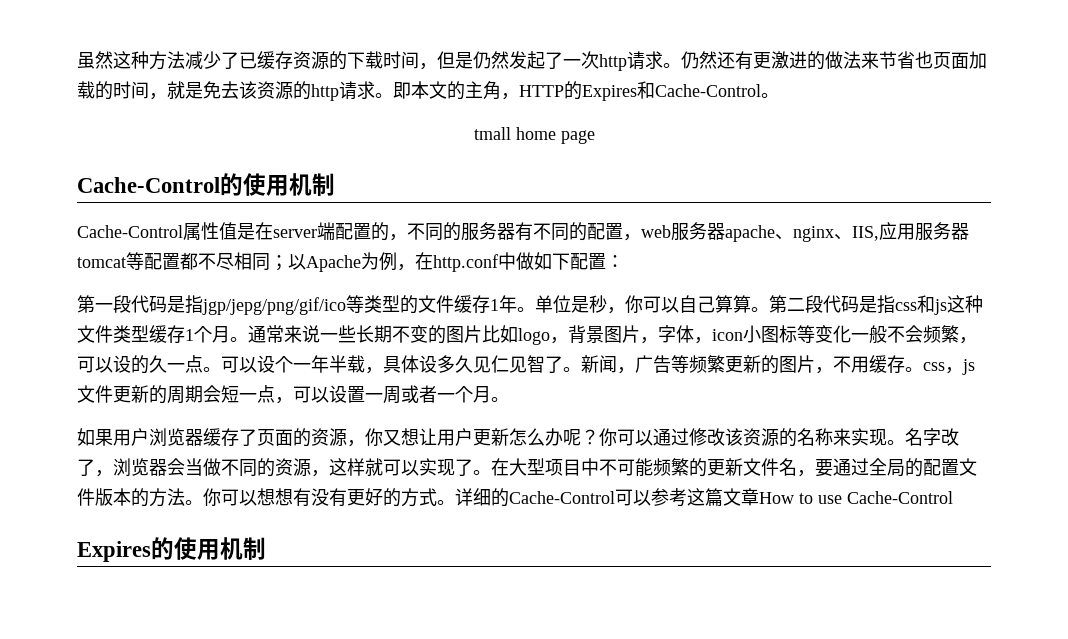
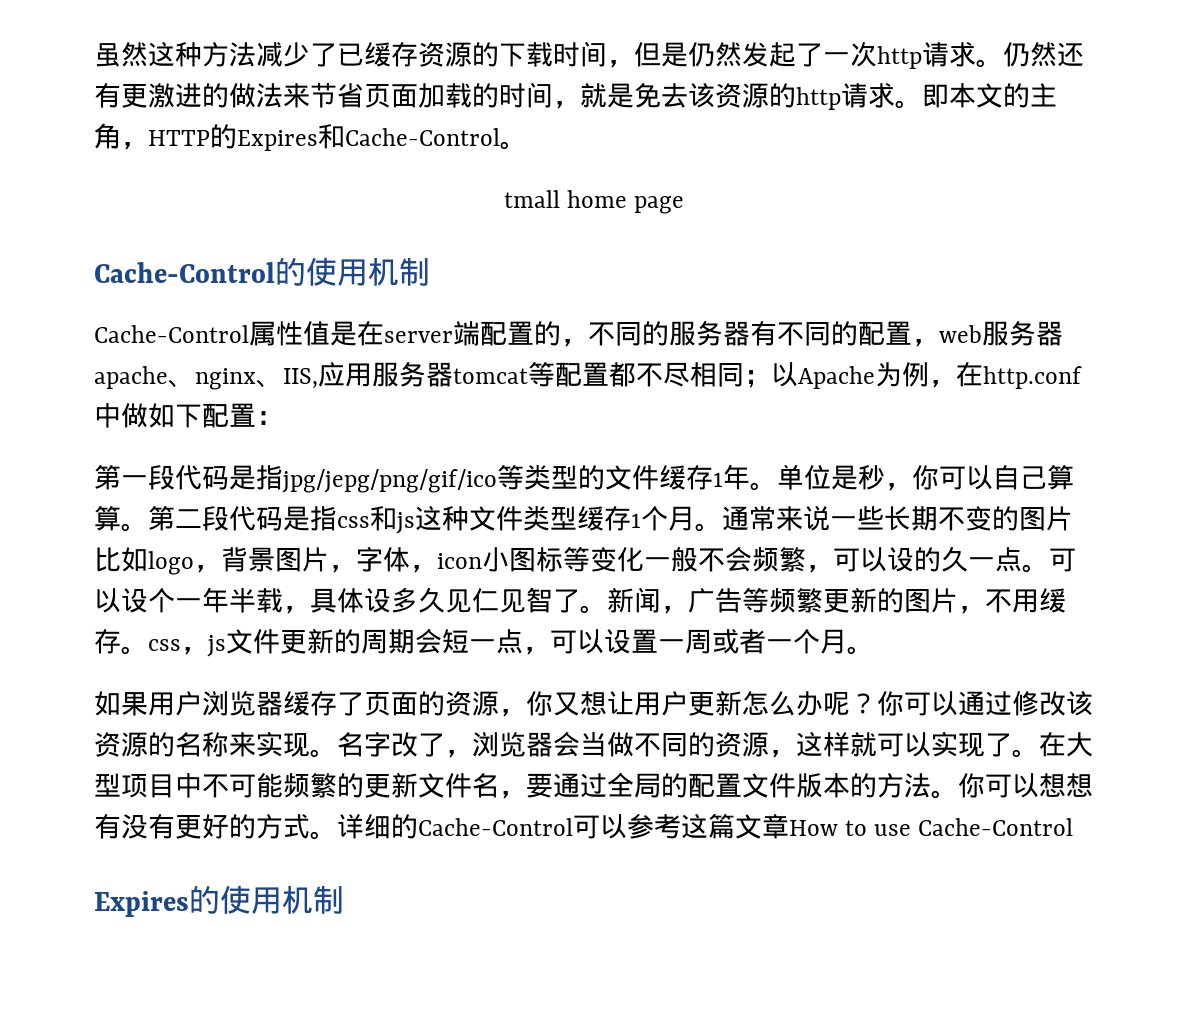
- 仍然还有更激进的做法来节省也页面加载的时间，就是免去该资源的http请求。
+ 仍然还有更激进的做法来节省页面加载的时间，就是免去该资源的http请求。
- 第一段代码是指jgp/jepg/png/gif/ico等类型的文件缓存1年。
+ 第一段代码是指jpg/jepg/png/gif/ico等类型的文件缓存1年。

